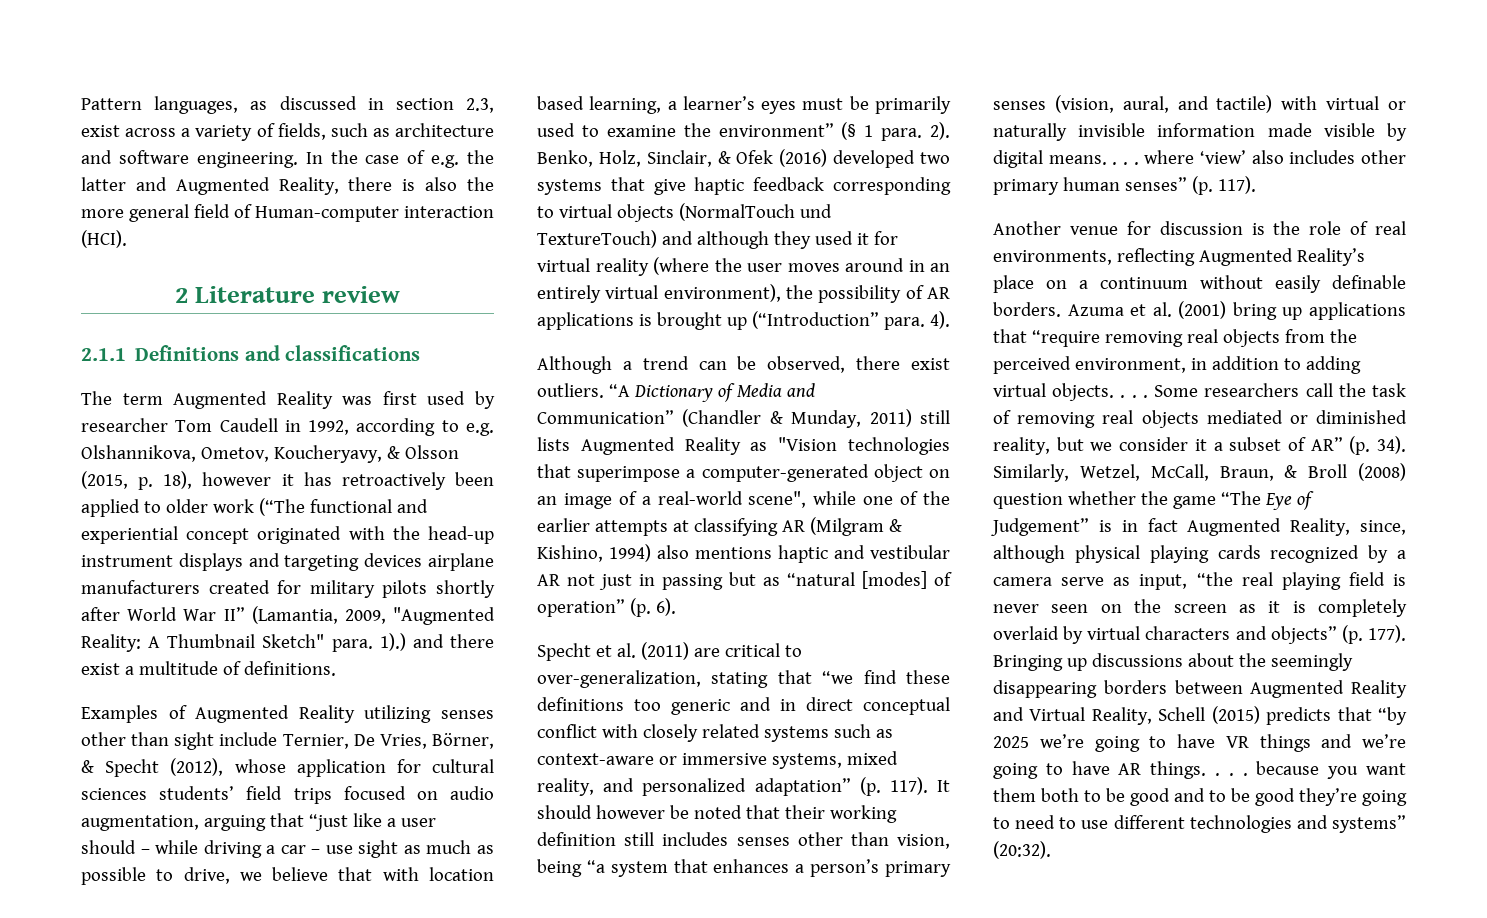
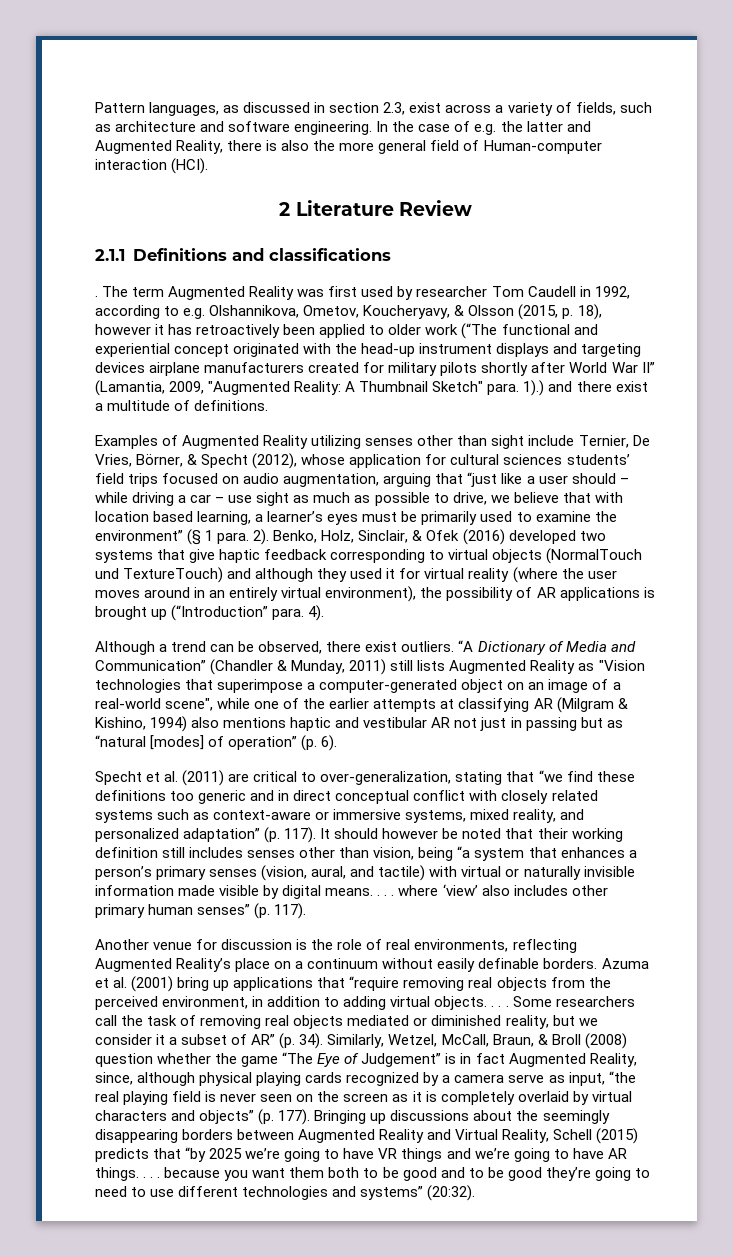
- 2 Literature review
+ 2 Literature Review
  2.1.1 Definitions and classifications
- The term Augmented Reality was first used by researcher Tom Caudell in 1992, according to e.g. Olshannikova, Ometov, Koucheryavy, & Olsson (2015, p. 18), however it has retroactively been applied to older work (“The functional and experiential concept originated with the head-up instrument displays and targeting devices airplane manufacturers created for military pilots shortly after World War II” (Lamantia, 2009, "Augmented Reality:
+ . The term Augmented Reality was first used by researcher Tom Caudell in 1992, according to e.g. Olshannikova, Ometov, Koucheryavy, & Olsson (2015, p. 18), however it has retroactively been applied to older work (“The functional and experiential concept originated with the head-up instrument displays and targeting devices airplane manufacturers created for military pilots shortly after World War II” (Lamantia, 2009, "Augmented Reality:

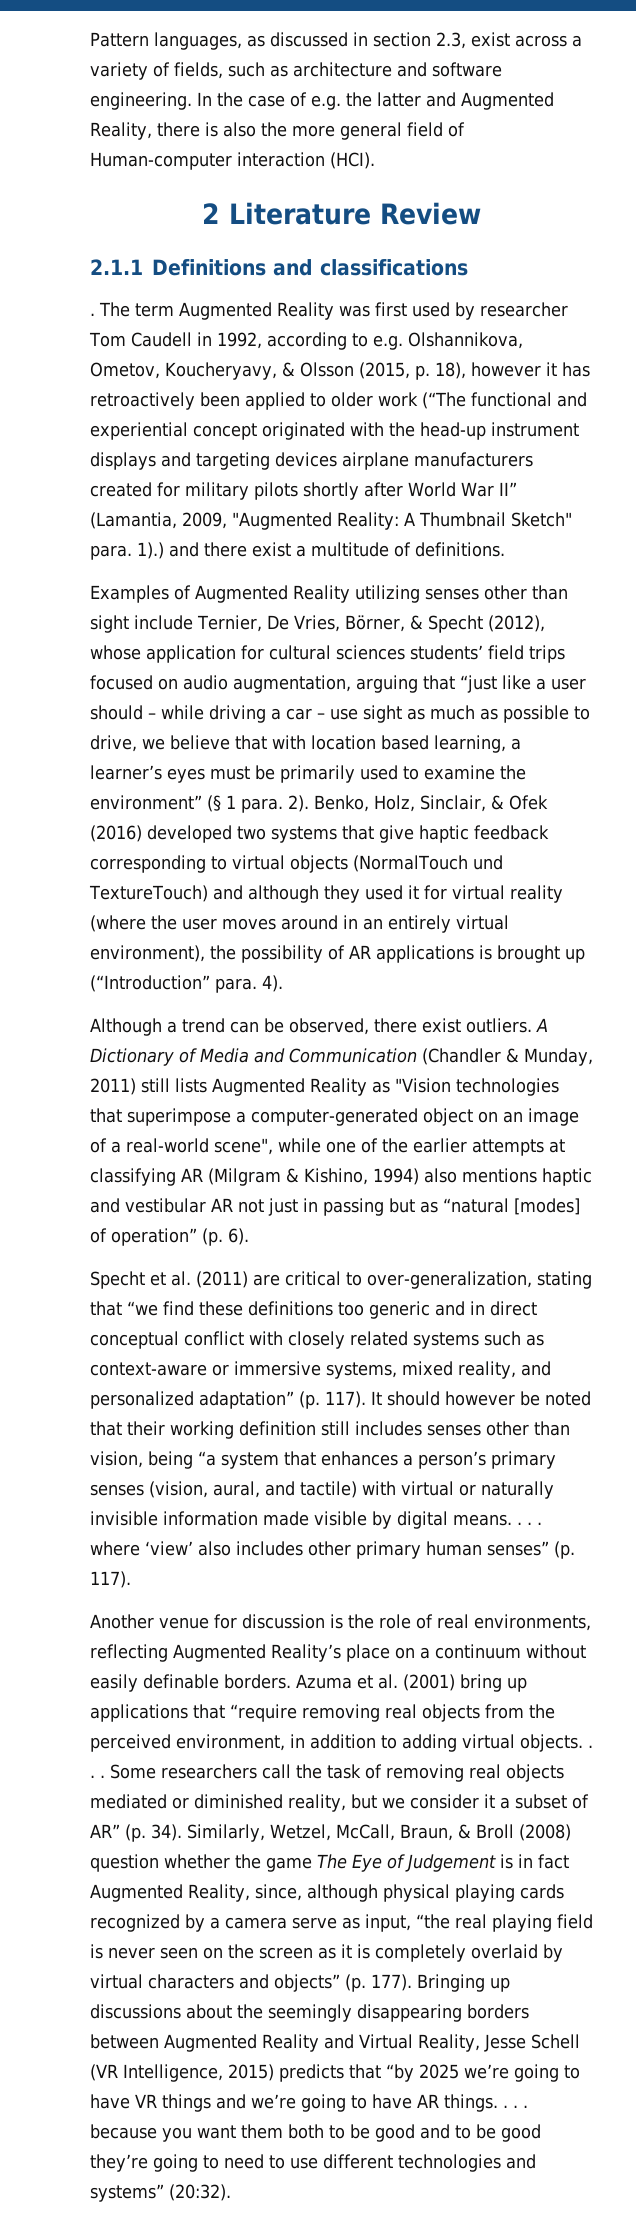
- “A Dictionary of Media and Communication” (Chandler & Munday, 2011) still lists Augmented Reality as "Vision technologies that superimpose a computer-generated object on an image of a real-world scene", while one of the earlier attempts at classifying AR (Milgram & Kishino, 1994) also mentions haptic and vestibular AR not just in passing but as “natural [modes] of operation” (p. 6).
+ A Dictionary of Media and Communication (Chandler & Munday, 2011) still lists Augmented Reality as "Vision technologies that superimpose a computer-generated object on an image of a real-world scene", while one of the earlier attempts at classifying AR (Milgram & Kishino, 1994) also mentions haptic and vestibular AR not just in passing but as “natural [modes] of operation” (p. 6).
- Similarly, Wetzel, McCall, Braun, & Broll (2008) question whether the game “The Eye of Judgement” is in fact Augmented Reality, since, although physical playing cards recognized by a camera serve as input, “the real playing field is never seen on the screen as it is completely overlaid by virtual characters and objects” (p. 177).
+ Similarly, Wetzel, McCall, Braun, & Broll (2008) question whether the game The Eye of Judgement is in fact Augmented Reality, since, although physical playing cards recognized by a camera serve as input, “the real playing field is never seen on the screen as it is completely overlaid by virtual characters and objects” (p. 177).
- Bringing up discussions about the seemingly disappearing borders between Augmented Reality and Virtual Reality, Schell (2015) predicts that “by 2025 we’re going to have VR things and we’re going to have AR things. . . . because you want them both to be good and to be good they’re going to need to use different technologies and systems” (20:32).
+ Bringing up discussions about the seemingly disappearing borders between Augmented Reality and Virtual Reality, Jesse Schell (VR Intelligence, 2015) predicts that “by 2025 we’re going to have VR things and we’re going to have AR things. . . . because you want them both to be good and to be good they’re going to need to use different technologies and systems” (20:32).

